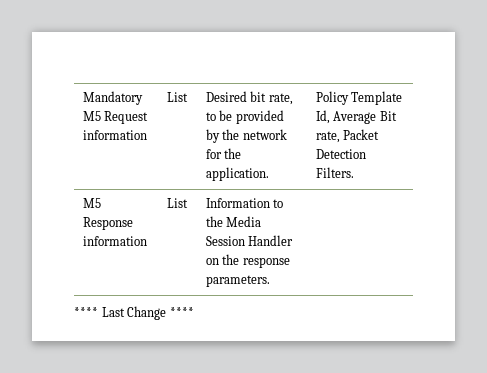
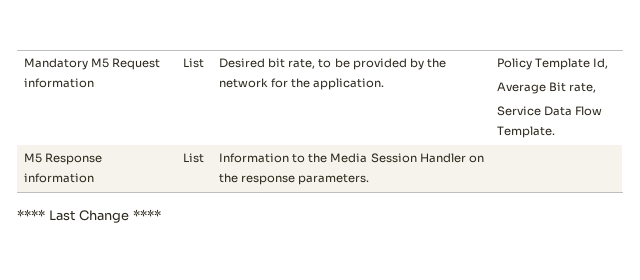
- Mandatory M5 Request information | List | Desired bit rate, to be provided by the network for the application. | Policy Template Id, Average Bit rate, Packet Detection Filters.
+ Mandatory M5 Request information | List | Desired bit rate, to be provided by the network for the application. | Policy Template Id,
+ Average Bit rate,
+ Service Data Flow Template.

